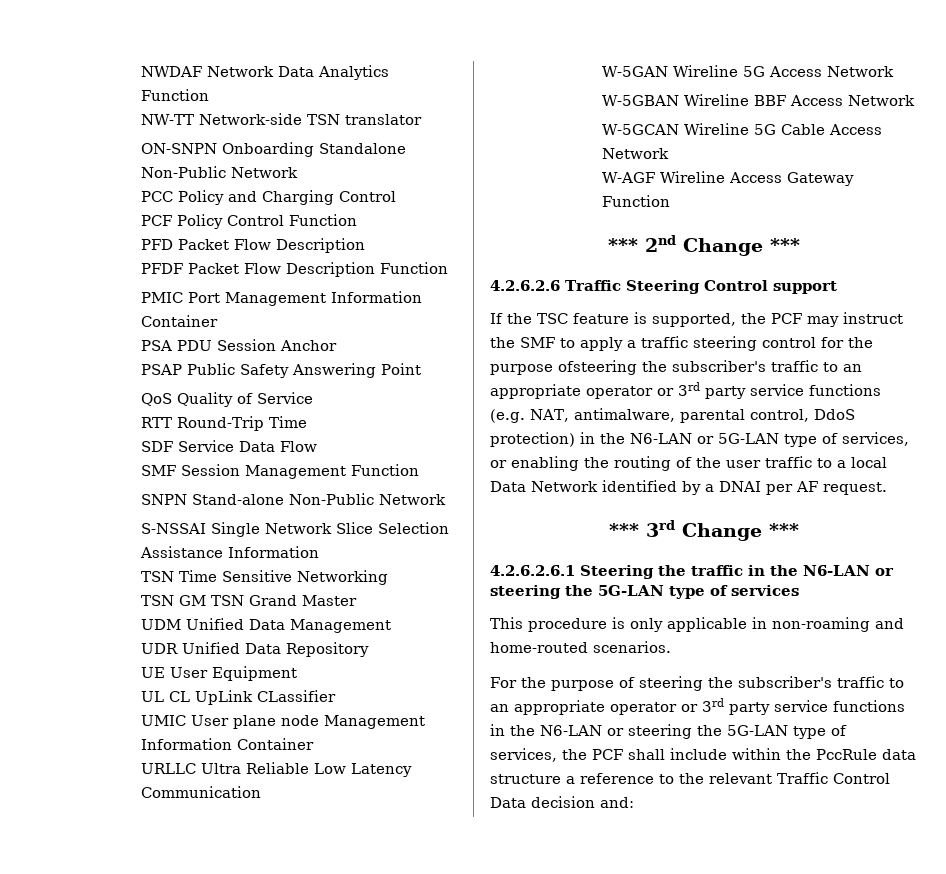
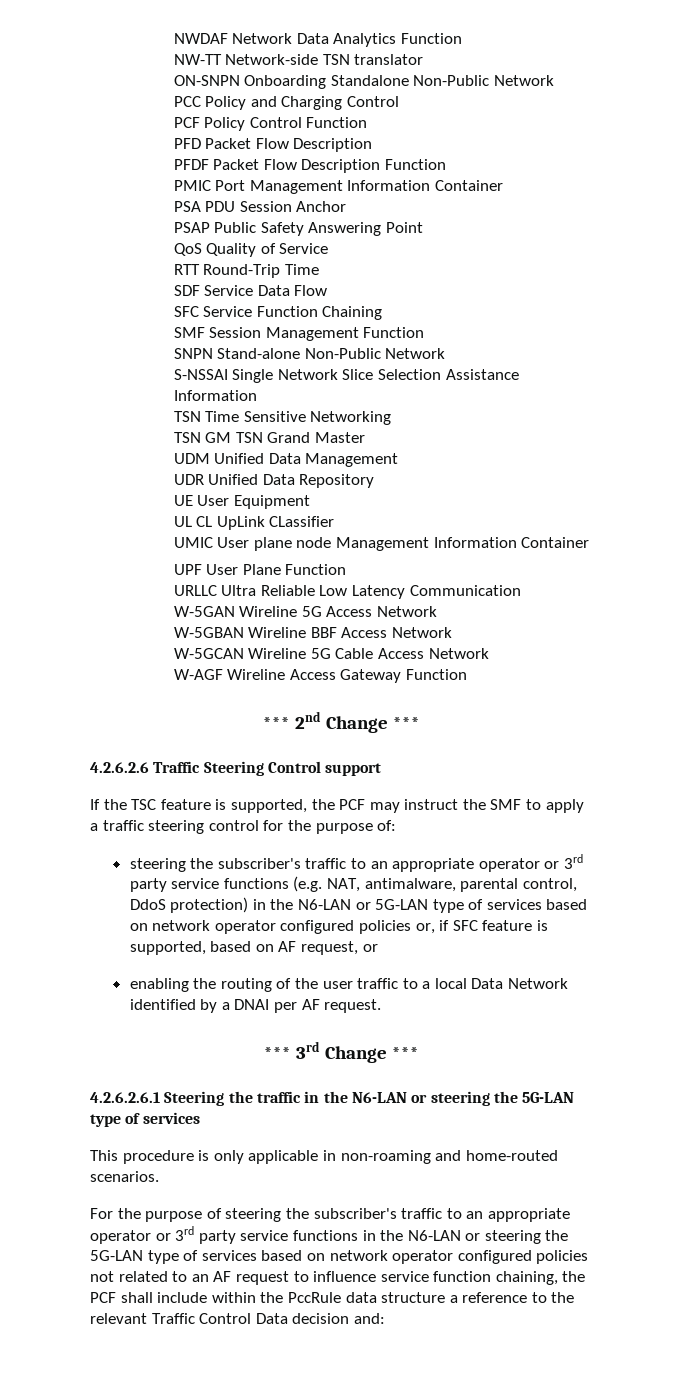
+ SFC Service Function Chaining
+ UPF User Plane Function
- If the TSC feature is supported, the PCF may instruct the SMF to apply a traffic steering control for the purpose ofsteering the subscriber's traffic to an appropriate operator or 3rd party service functions (e.g. NAT, antimalware, parental control, DdoS protection) in the N6-LAN or 5G-LAN type of services, or enabling the routing of the user traffic to a local Data Network identified by a DNAI per AF request.
+ If the TSC feature is supported, the PCF may instruct the SMF to apply a traffic steering control for the purpose of:
+ steering the subscriber's traffic to an appropriate operator or 3rd party service functions (e.g. NAT, antimalware, parental control, DdoS protection) in the N6-LAN or 5G-LAN type of services based on network operator configured policies or, if SFC feature is supported, based on AF request, or
+ enabling the routing of the user traffic to a local Data Network identified by a DNAI per AF request.
- For the purpose of steering the subscriber's traffic to an appropriate operator or 3rd party service functions in the N6-LAN or steering the 5G-LAN type of services, the PCF shall include within the PccRule data structure a reference to the relevant Traffic Control Data decision and:
+ For the purpose of steering the subscriber's traffic to an appropriate operator or 3rd party service functions in the N6-LAN or steering the 5G-LAN type of services based on network operator configured policies not related to an AF request to influence service function chaining, the PCF shall include within the PccRule data structure a reference to the relevant Traffic Control Data decision and:

